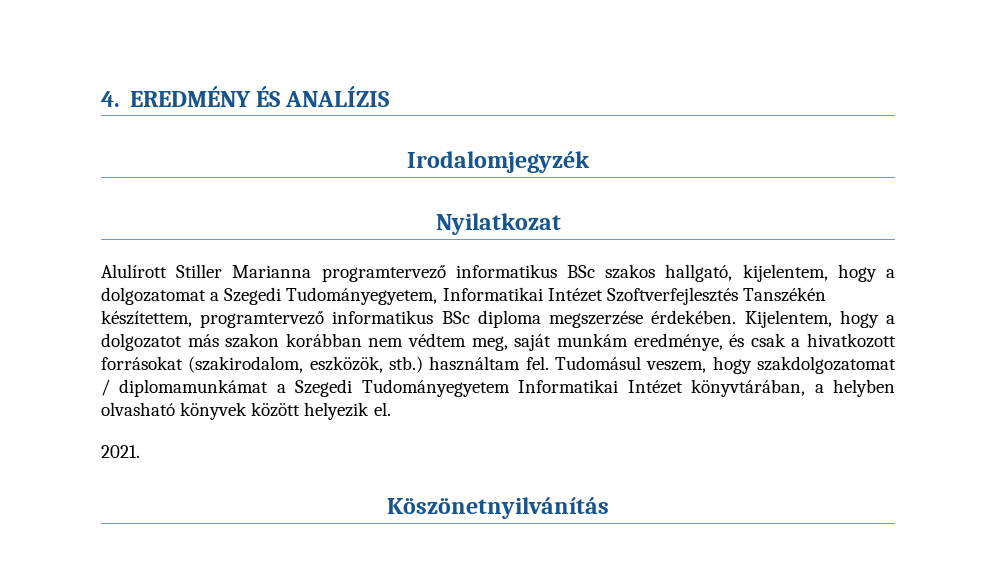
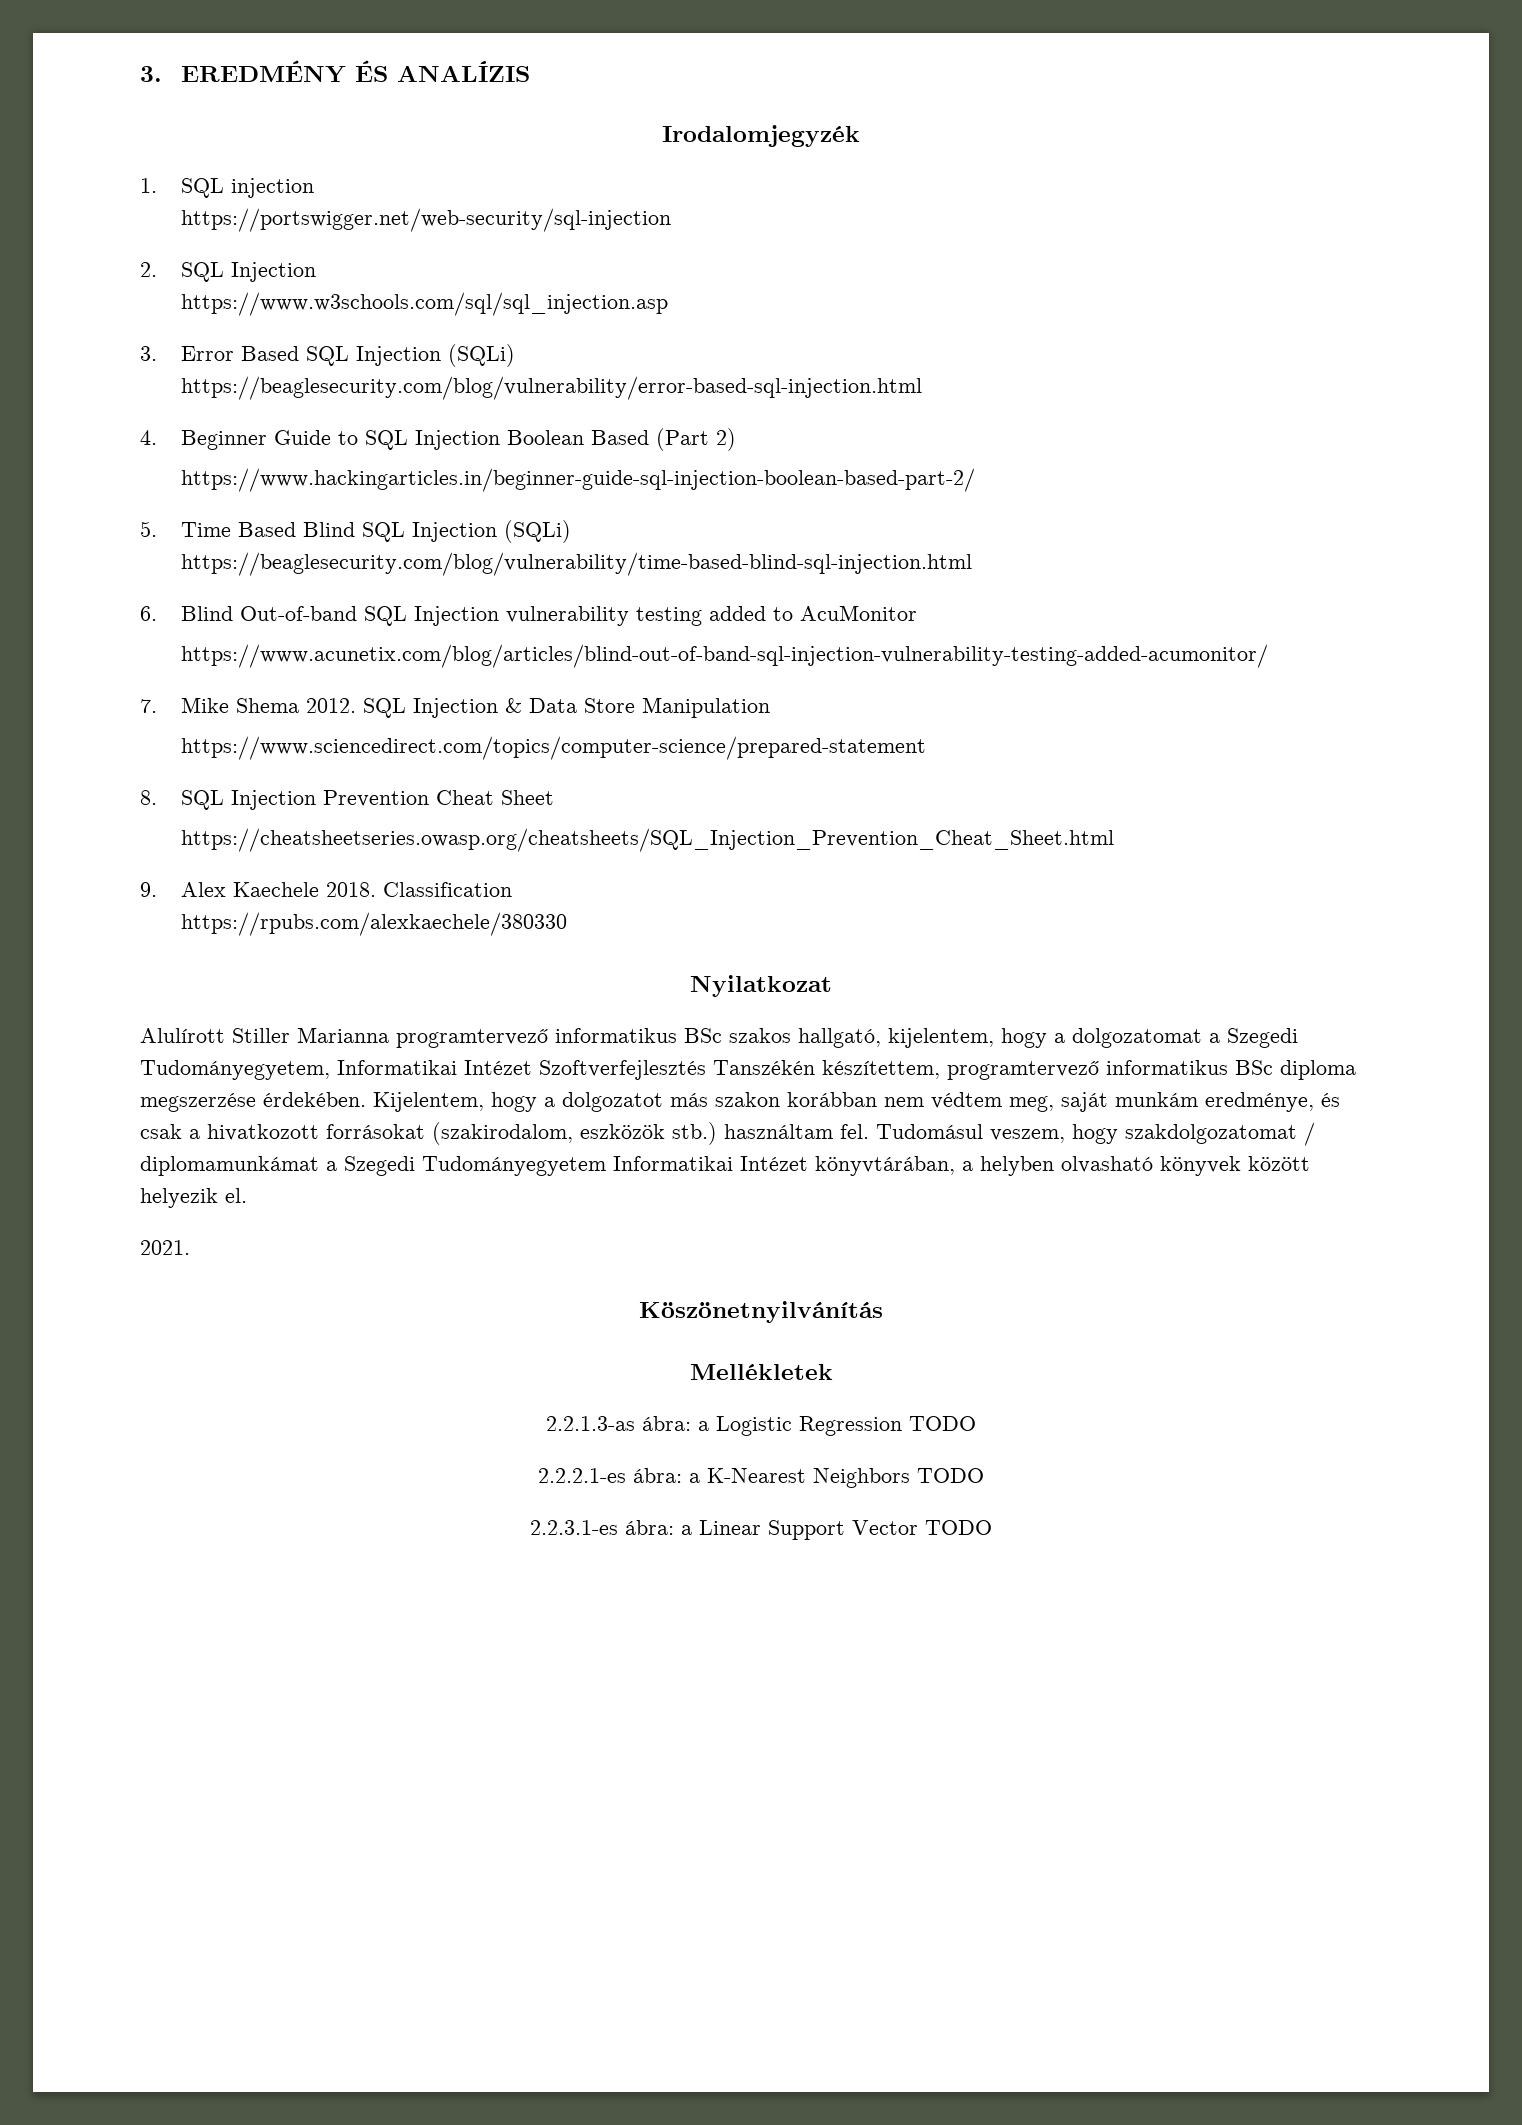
- 4. EREDMÉNY ÉS ANALÍZIS
+ 3. EREDMÉNY ÉS ANALÍZIS
+ 1. SQL injection
+ https://portswigger.net/web-security/sql-injection
+ 2. SQL Injection
+ https://www.w3schools.com/sql/sql_injection.asp
+ 3. Error Based SQL Injection (SQLi)
+ https://beaglesecurity.com/blog/vulnerability/error-based-sql-injection.html
+ 4. Beginner Guide to SQL Injection Boolean Based (Part 2)
+ https://www.hackingarticles.in/beginner-guide-sql-injection-boolean-based-part-2/
+ 5. Time Based Blind SQL Injection (SQLi)
+ https://beaglesecurity.com/blog/vulnerability/time-based-blind-sql-injection.html
+ 6. Blind Out-of-band SQL Injection vulnerability testing added to AcuMonitor
+ https://www.acunetix.com/blog/articles/blind-out-of-band-sql-injection-vulnerability-testing-added-acumonitor/
+ 7. Mike Shema 2012. SQL Injection & Data Store Manipulation
+ https://www.sciencedirect.com/topics/computer-science/prepared-statement
+ 8. SQL Injection Prevention Cheat Sheet
+ https://cheatsheetseries.owasp.org/cheatsheets/SQL_Injection_Prevention_Cheat_Sheet.html
+ 9. Alex Kaechele 2018. Classification
+ https://rpubs.com/alexkaechele/380330
- Kijelentem, hogy a dolgozatot más szakon korábban nem védtem meg, saját munkám eredménye, és csak a hivatkozott forrásokat (szakirodalom, eszközök, stb.) használtam fel.
+ Kijelentem, hogy a dolgozatot más szakon korábban nem védtem meg, saját munkám eredménye, és csak a hivatkozott forrásokat (szakirodalom, eszközök stb.) használtam fel.
+ Mellékletek
+ 2.2.1.3-as ábra: a Logistic Regression TODO
+ 2.2.2.1-es ábra: a K-Nearest Neighbors TODO
+ 2.2.3.1-es ábra: a Linear Support Vector TODO

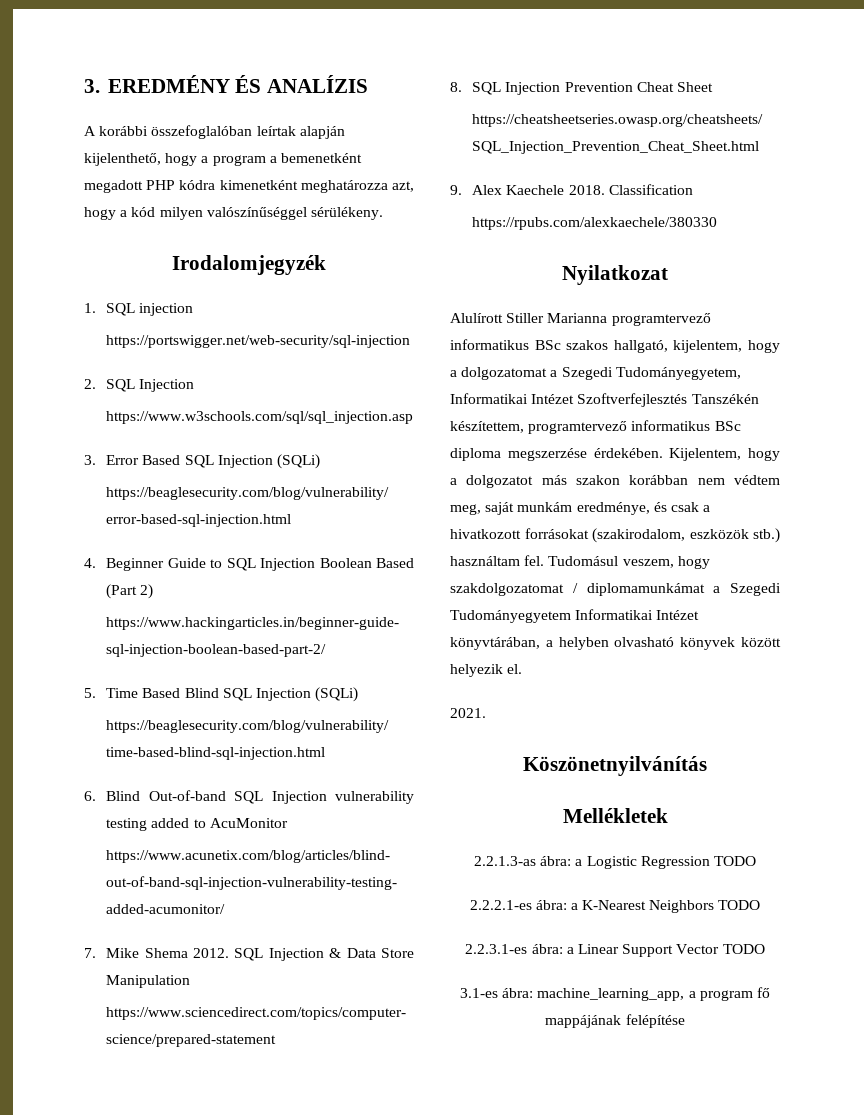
+ A korábbi összefoglalóban leírtak alapján kijelenthető, hogy a program a bemenetként megadott PHP kódra kimenetként meghatározza azt, hogy a kód milyen valószínűséggel sérülékeny.
+ 3.1-es ábra: machine_learning_app, a program fő mappájának felépítése

